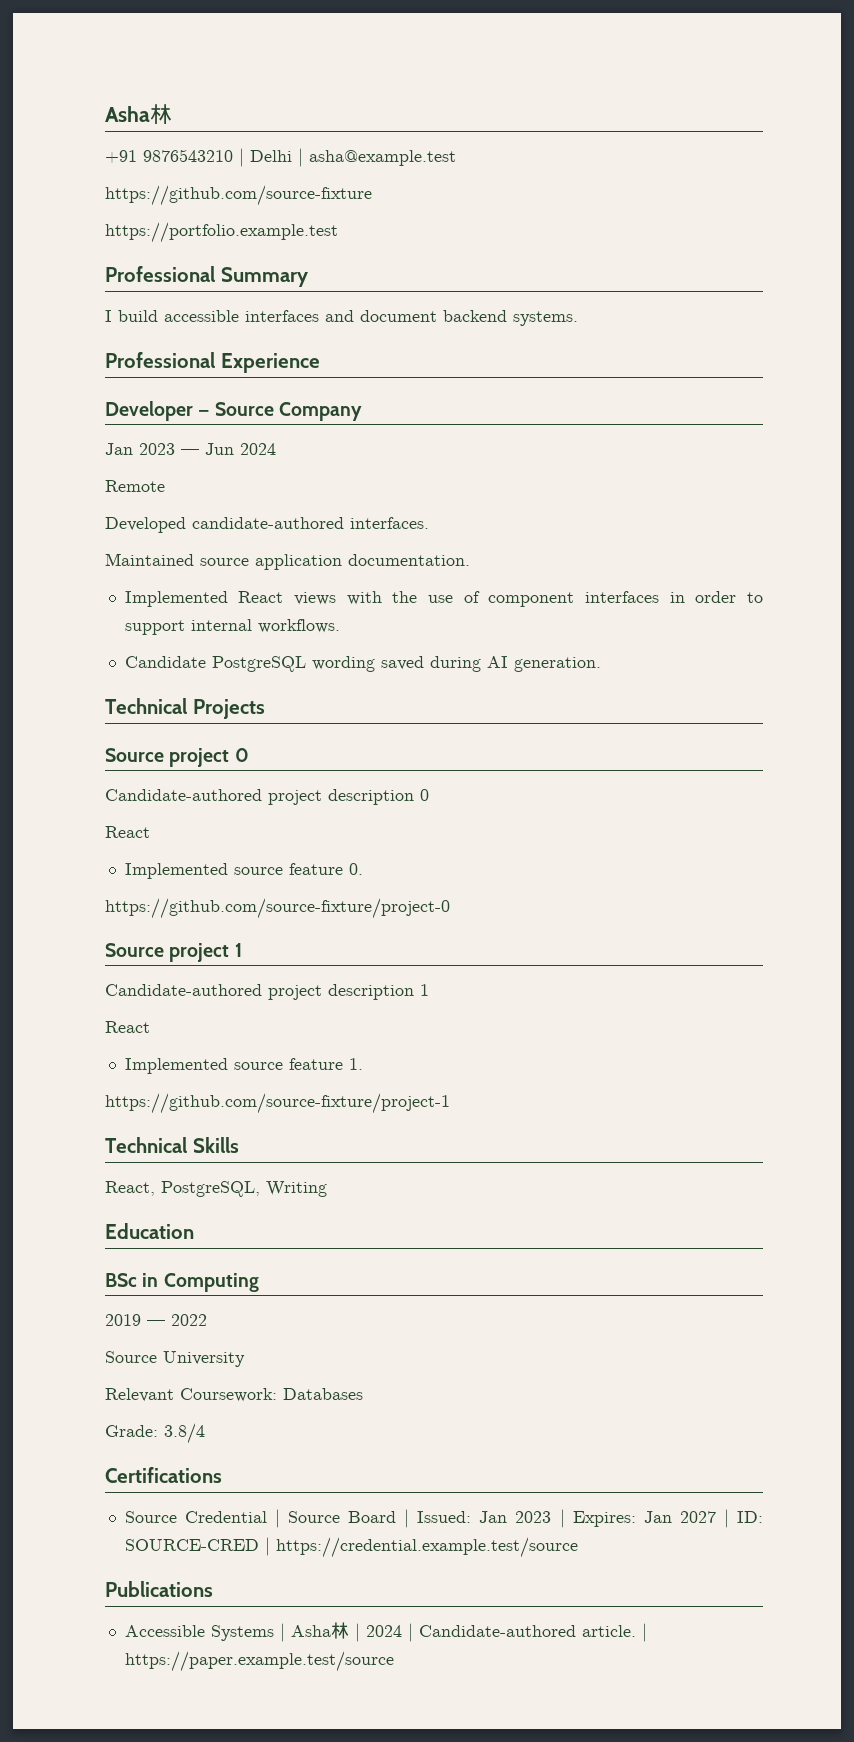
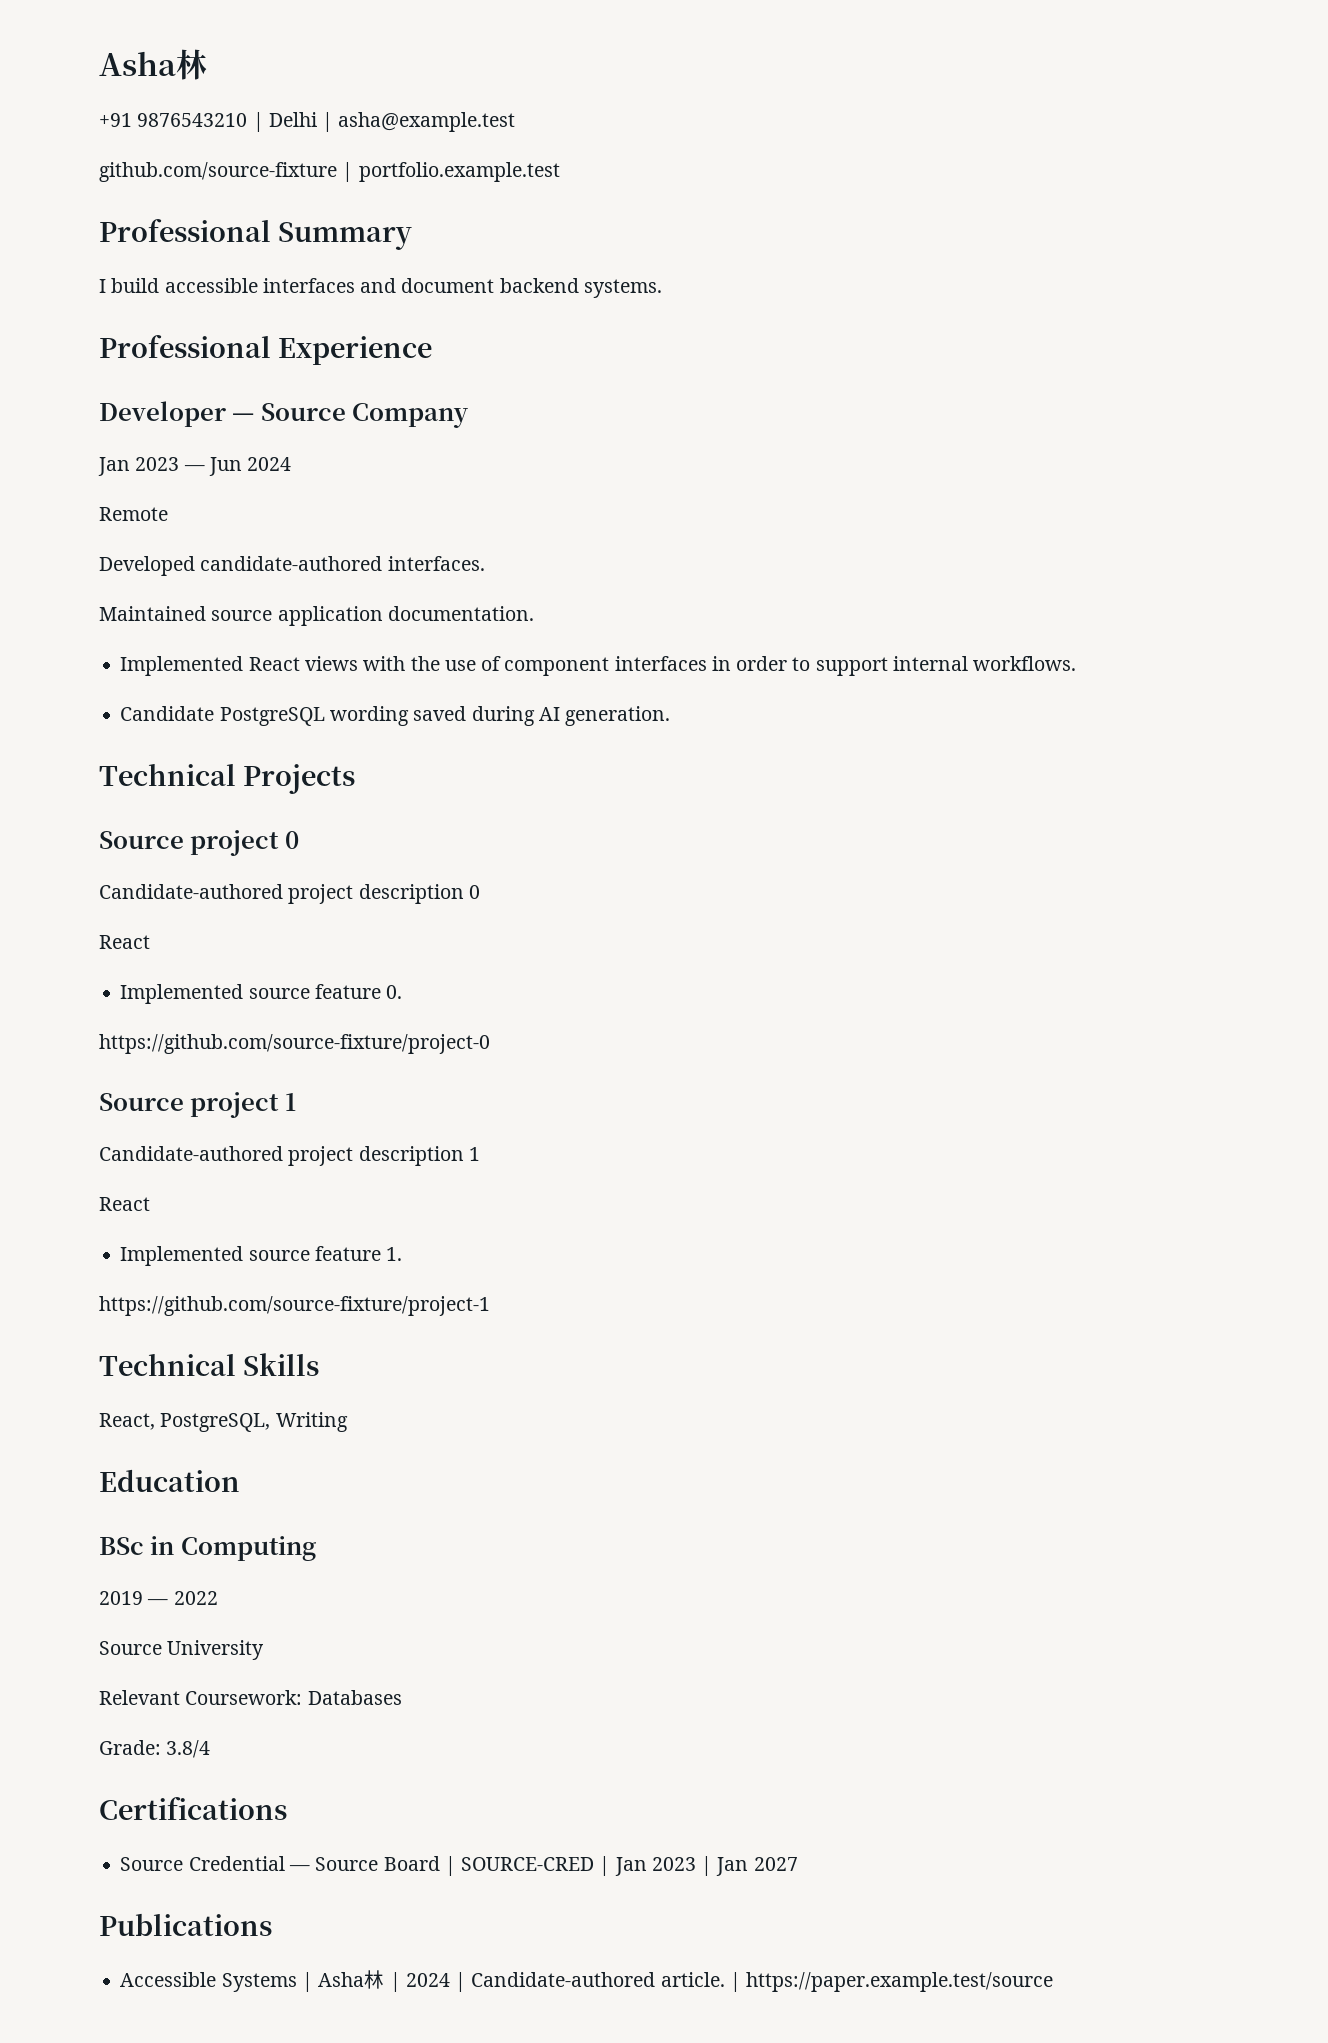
- https://github.com/source-fixture
- https://portfolio.example.test
+ github.com/source-fixture | portfolio.example.test
- Source Credential | Source Board | Issued: Jan 2023 | Expires: Jan 2027 | ID: SOURCE-CRED | https://credential.example.test/source
+ Source Credential — Source Board | SOURCE-CRED | Jan 2023 | Jan 2027

